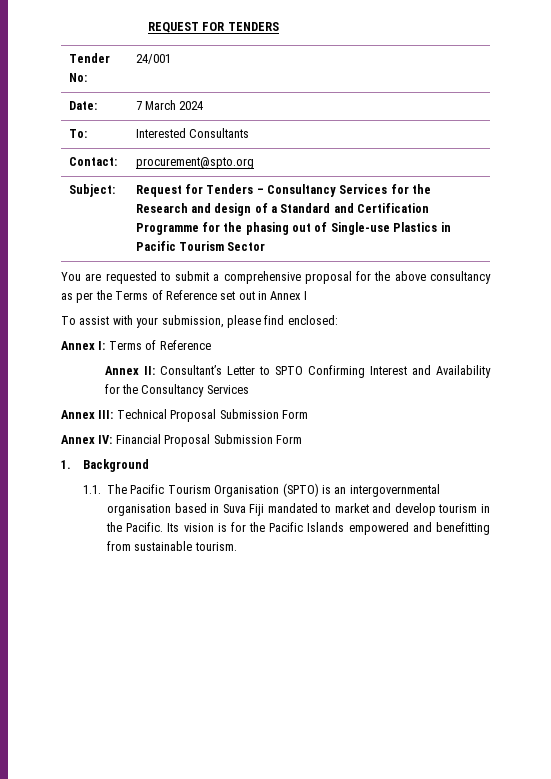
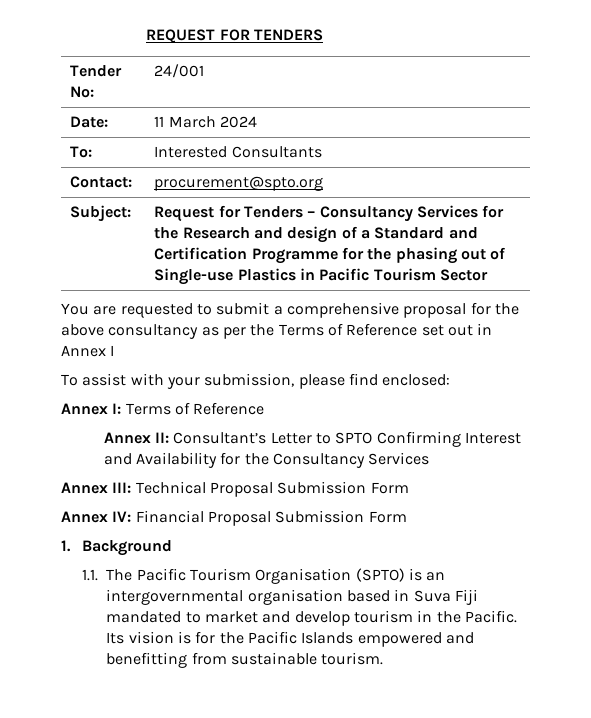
- Date: | 7 March 2024
+ Date: | 11 March 2024

